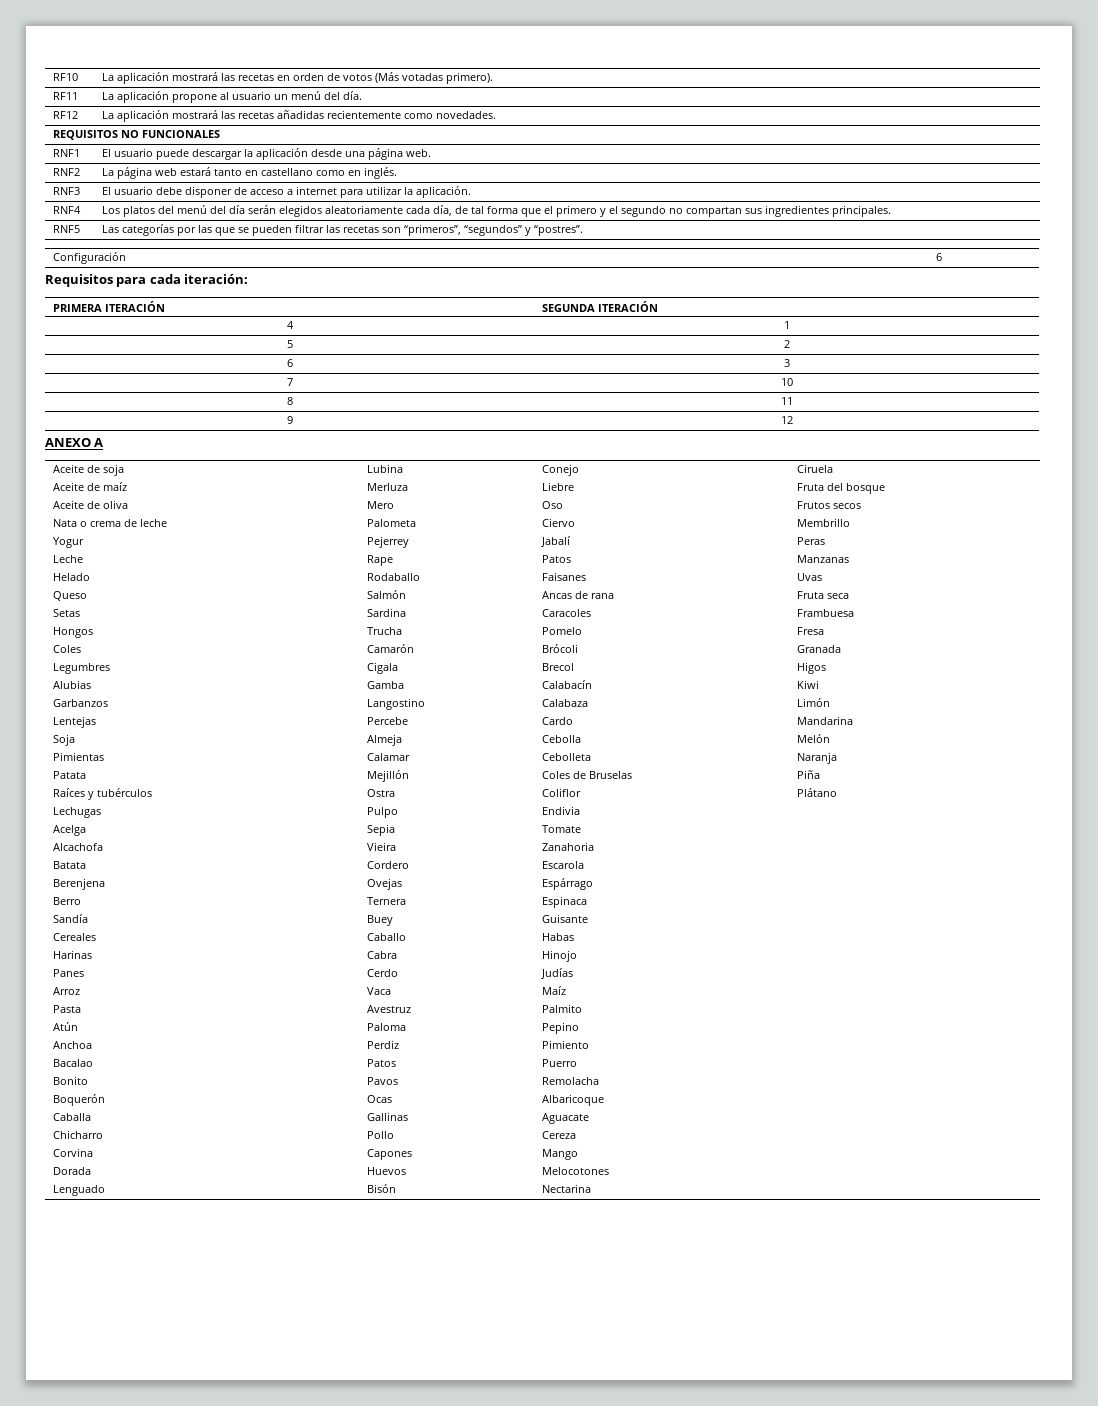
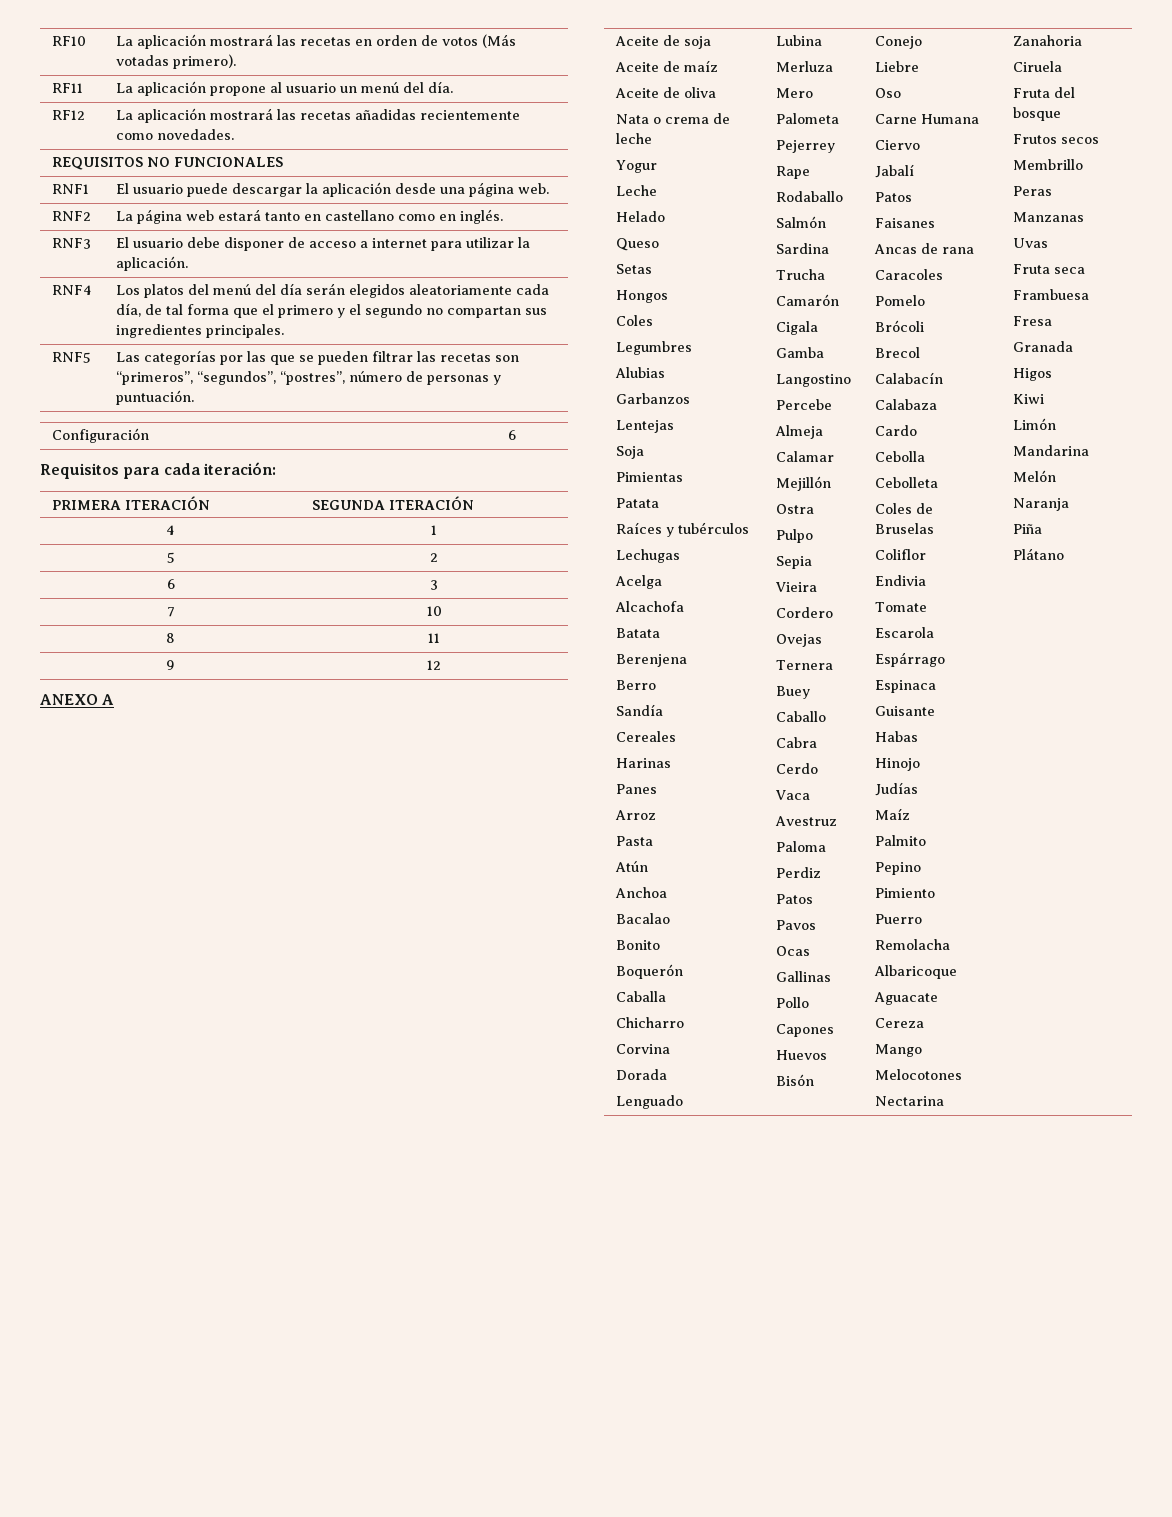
- RNF5 | Las categorías por las que se pueden filtrar las recetas son “primeros”, “segundos” y “postres”.
+ RNF5 | Las categorías por las que se pueden filtrar las recetas son “primeros”, “segundos”, “postres”, número de personas y puntuación.
+ Carne Humana
- Zanahoria
+ Zanahoria

